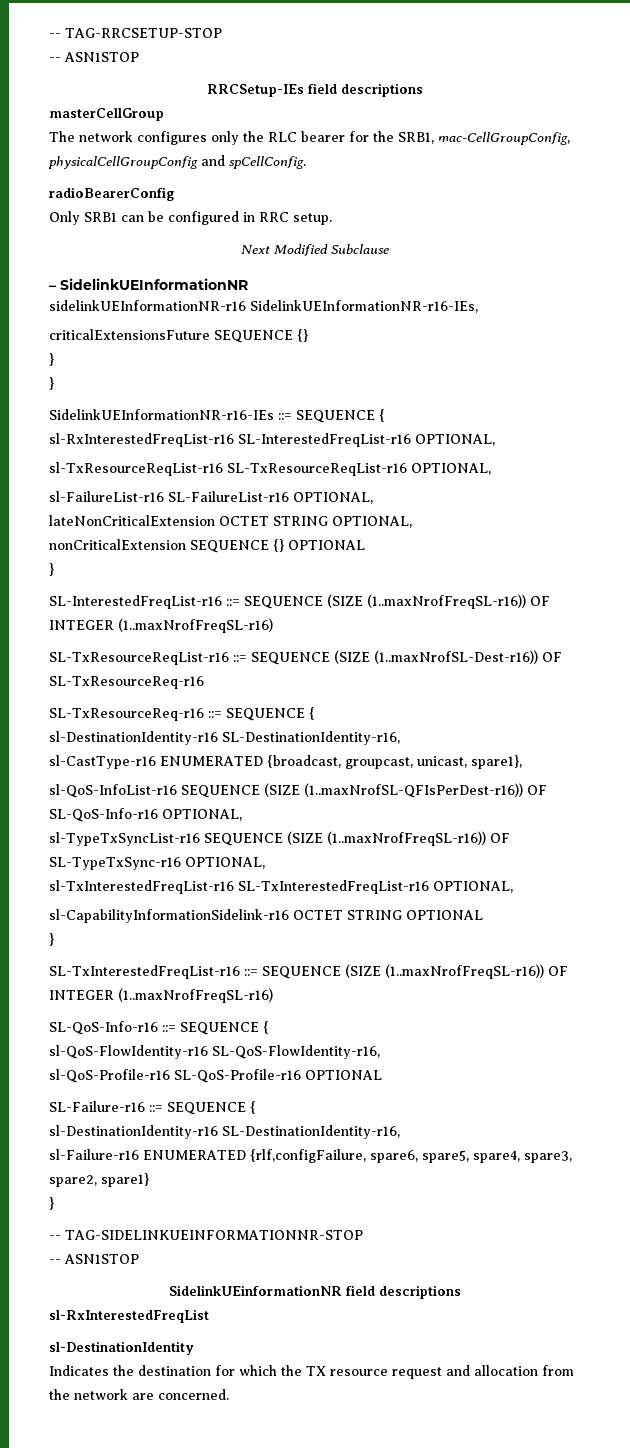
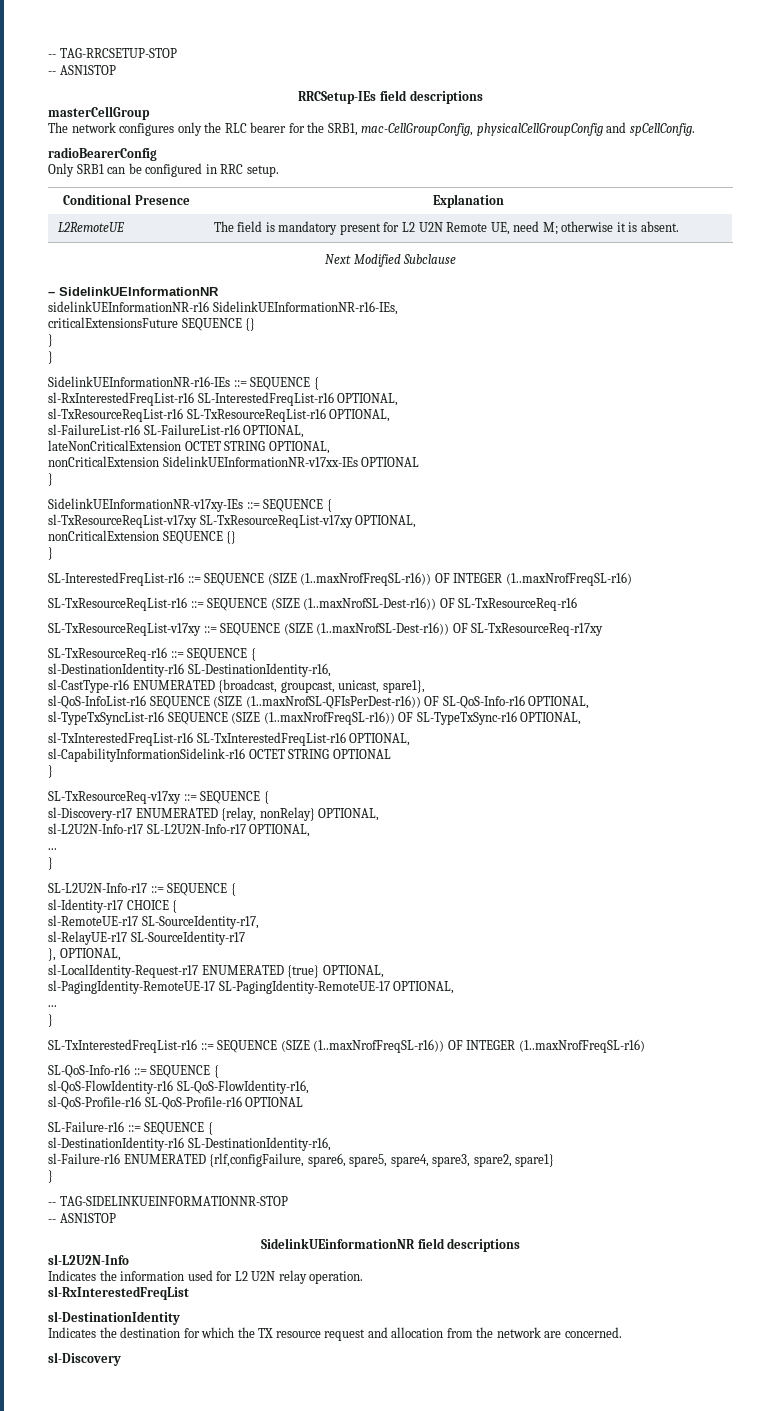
+ Conditional Presence | Explanation
+ L2RemoteUE | The field is mandatory present for L2 U2N Remote UE, need M; otherwise it is absent.
+ nonCriticalExtension SidelinkUEInformationNR-v17xx-IEs OPTIONAL
+ }
+ SidelinkUEInformationNR-v17xy-IEs ::= SEQUENCE {
+ sl-TxResourceReqList-v17xy SL-TxResourceReqList-v17xy OPTIONAL,
- nonCriticalExtension SEQUENCE {} OPTIONAL
+ nonCriticalExtension SEQUENCE {}
+ SL-TxResourceReqList-v17xy ::= SEQUENCE (SIZE (1..maxNrofSL-Dest-r16)) OF SL-TxResourceReq-r17xy
+ SL-TxResourceReq-v17xy ::= SEQUENCE {
+ sl-Discovery-r17 ENUMERATED {relay, nonRelay} OPTIONAL,
+ sl-L2U2N-Info-r17 SL-L2U2N-Info-r17 OPTIONAL,
+ ...
+ }
+ SL-L2U2N-Info-r17 ::= SEQUENCE {
+ sl-Identity-r17 CHOICE {
+ sl-RemoteUE-r17 SL-SourceIdentity-r17,
+ sl-RelayUE-r17 SL-SourceIdentity-r17
+ }, OPTIONAL,
+ sl-LocalIdentity-Request-r17 ENUMERATED {true} OPTIONAL,
+ sl-PagingIdentity-RemoteUE-17 SL-PagingIdentity-RemoteUE-17 OPTIONAL,
+ ...
+ }
+ sl-L2U2N-Info
+ Indicates the information used for L2 U2N relay operation.
+ sl-Discovery

